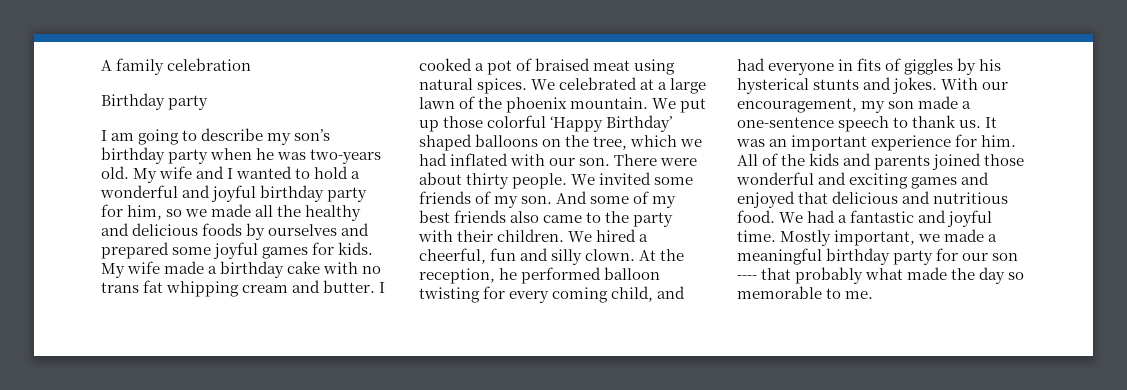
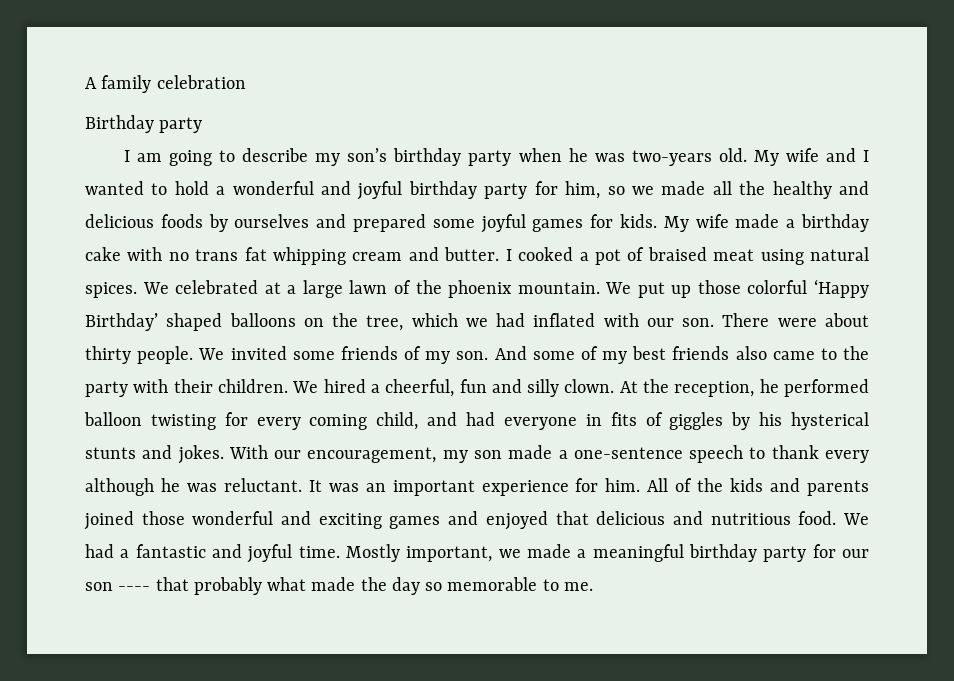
- With our encouragement, my son made a one-sentence speech to thank us.
+ With our encouragement, my son made a one-sentence speech to thank every although he was reluctant.

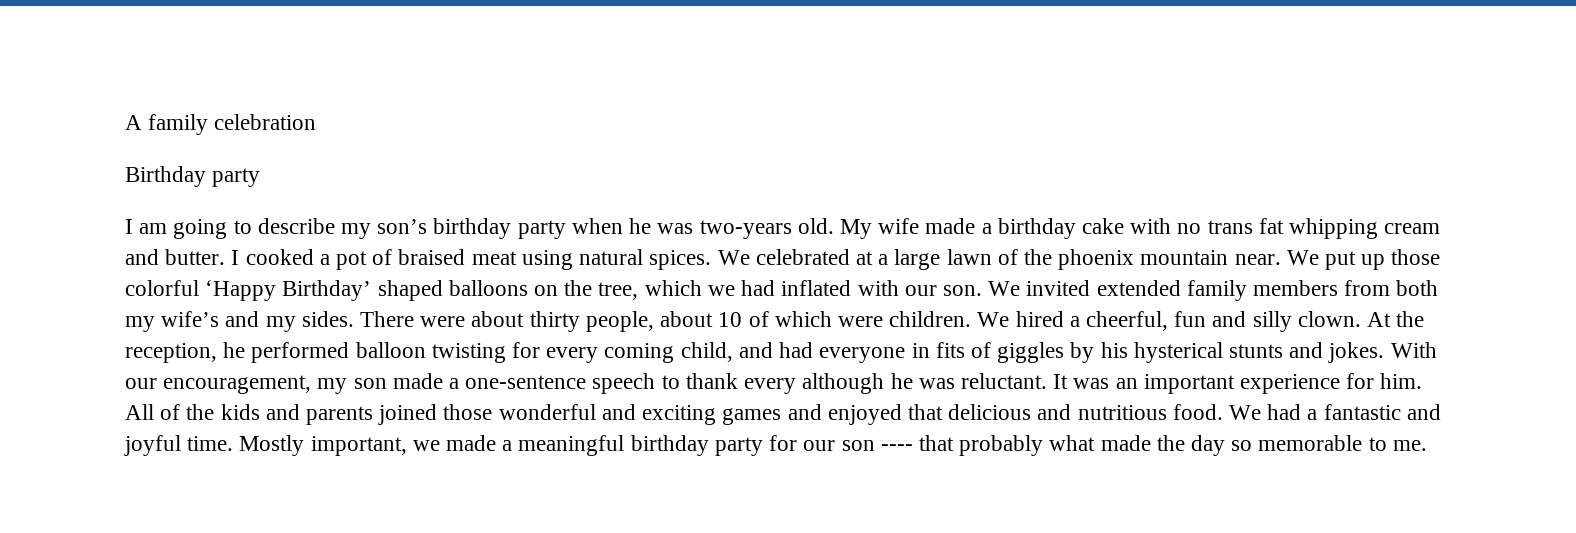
- My wife and I wanted to hold a wonderful and joyful birthday party for him, so we made all the healthy and delicious foods by ourselves and prepared some joyful games for kids. My wife made a birthday cake with no trans fat whipping cream and butter.
+ My wife made a birthday cake with no trans fat whipping cream and butter.
- We celebrated at a large lawn of the phoenix mountain.
+ We celebrated at a large lawn of the phoenix mountain near.
- There were about thirty people. We invited some friends of my son. And some of my best friends also came to the party with their children.
+ We invited extended family members from both my wife’s and my sides. There were about thirty people, about 10 of which were children.

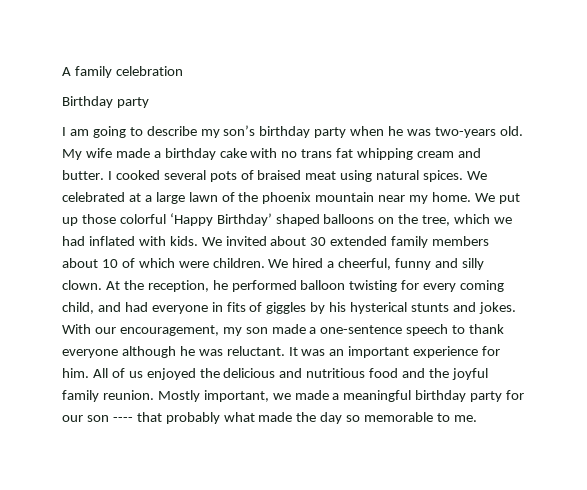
- I cooked a pot of braised meat using natural spices.
+ I cooked several pots of braised meat using natural spices.
- We celebrated at a large lawn of the phoenix mountain near.
+ We celebrated at a large lawn of the phoenix mountain near my home.
- We put up those colorful ‘Happy Birthday’ shaped balloons on the tree, which we had inflated with our son. We invited extended family members from both my wife’s and my sides. There were about thirty people, about 10 of which were children.
+ We put up those colorful ‘Happy Birthday’ shaped balloons on the tree, which we had inflated with kids. We invited about 30 extended family members about 10 of which were children.
- We hired a cheerful, fun and silly clown.
+ We hired a cheerful, funny and silly clown.
- With our encouragement, my son made a one-sentence speech to thank every although he was reluctant.
+ With our encouragement, my son made a one-sentence speech to thank everyone although he was reluctant.
- All of the kids and parents joined those wonderful and exciting games and enjoyed that delicious and nutritious food. We had a fantastic and joyful time.
+ All of us enjoyed the delicious and nutritious food and the joyful family reunion.

